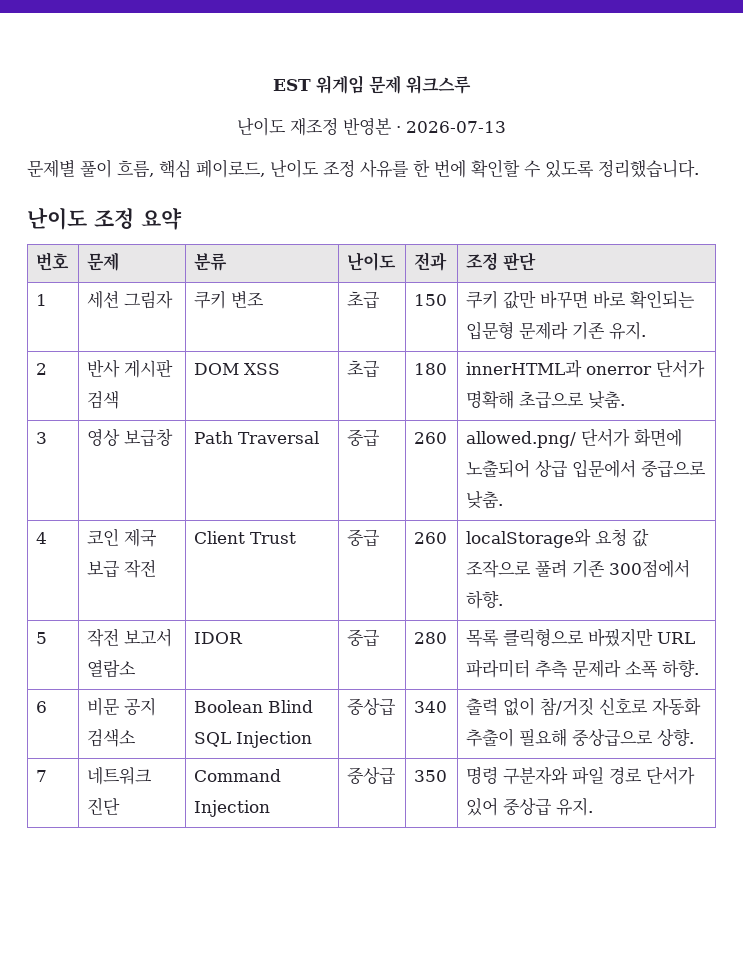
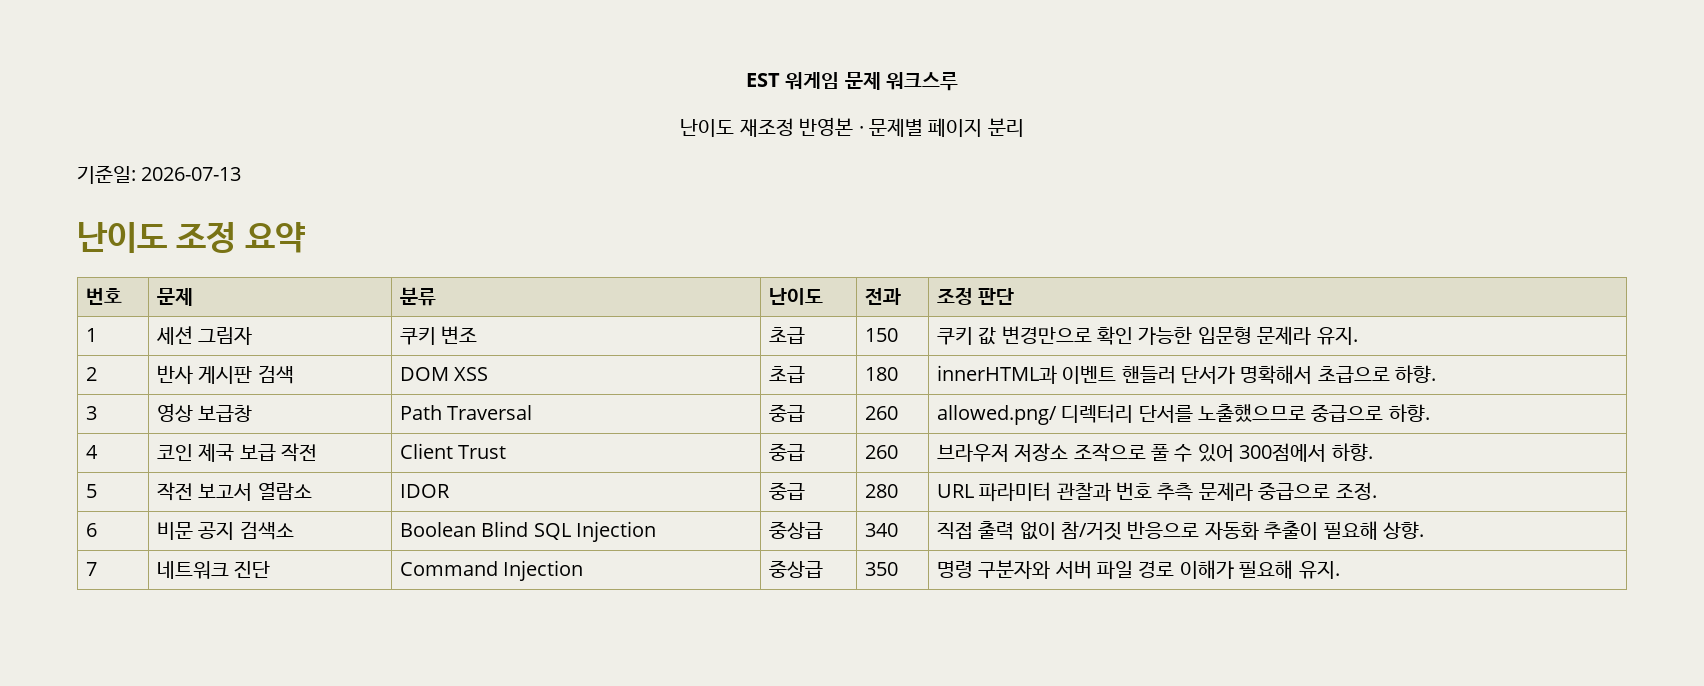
- 난이도 재조정 반영본 · 2026-07-13
- 문제별 풀이 흐름, 핵심 페이로드, 난이도 조정 사유를 한 번에 확인할 수 있도록 정리했습니다.
+ 난이도 재조정 반영본 · 문제별 페이지 분리
+ 기준일: 2026-07-13
- 1 | 세션 그림자 | 쿠키 변조 | 초급 | 150 | 쿠키 값만 바꾸면 바로 확인되는 입문형 문제라 기존 유지.
+ 1 | 세션 그림자 | 쿠키 변조 | 초급 | 150 | 쿠키 값 변경만으로 확인 가능한 입문형 문제라 유지.
- 2 | 반사 게시판 검색 | DOM XSS | 초급 | 180 | innerHTML과 onerror 단서가 명확해 초급으로 낮춤.
+ 2 | 반사 게시판 검색 | DOM XSS | 초급 | 180 | innerHTML과 이벤트 핸들러 단서가 명확해서 초급으로 하향.
- 3 | 영상 보급창 | Path Traversal | 중급 | 260 | allowed.png/ 단서가 화면에 노출되어 상급 입문에서 중급으로 낮춤.
+ 3 | 영상 보급창 | Path Traversal | 중급 | 260 | allowed.png/ 디렉터리 단서를 노출했으므로 중급으로 하향.
- 4 | 코인 제국 보급 작전 | Client Trust | 중급 | 260 | localStorage와 요청 값 조작으로 풀려 기존 300점에서 하향.
+ 4 | 코인 제국 보급 작전 | Client Trust | 중급 | 260 | 브라우저 저장소 조작으로 풀 수 있어 300점에서 하향.
- 5 | 작전 보고서 열람소 | IDOR | 중급 | 280 | 목록 클릭형으로 바꿨지만 URL 파라미터 추측 문제라 소폭 하향.
+ 5 | 작전 보고서 열람소 | IDOR | 중급 | 280 | URL 파라미터 관찰과 번호 추측 문제라 중급으로 조정.
- 6 | 비문 공지 검색소 | Boolean Blind SQL Injection | 중상급 | 340 | 출력 없이 참/거짓 신호로 자동화 추출이 필요해 중상급으로 상향.
+ 6 | 비문 공지 검색소 | Boolean Blind SQL Injection | 중상급 | 340 | 직접 출력 없이 참/거짓 반응으로 자동화 추출이 필요해 상향.
- 7 | 네트워크 진단 | Command Injection | 중상급 | 350 | 명령 구분자와 파일 경로 단서가 있어 중상급 유지.
+ 7 | 네트워크 진단 | Command Injection | 중상급 | 350 | 명령 구분자와 서버 파일 경로 이해가 필요해 유지.

